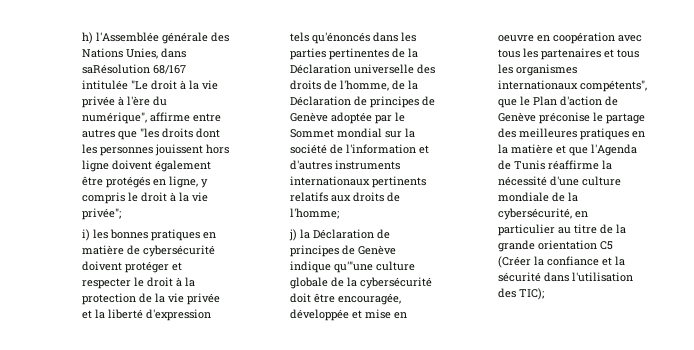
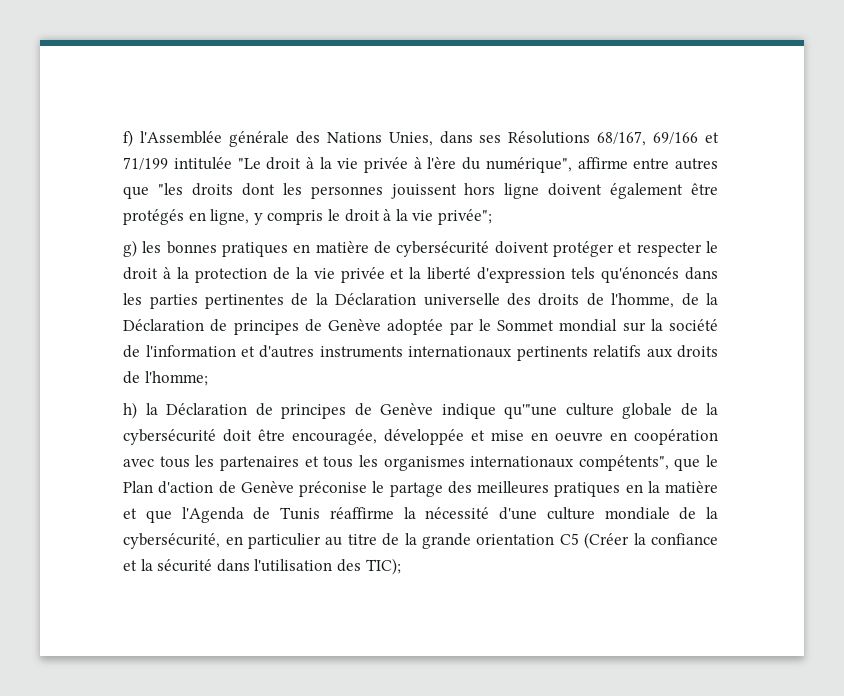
- h) l'Assemblée générale des Nations Unies, dans saRésolution 68/167 intitulée "Le droit à la vie privée à l'ère du numérique", affirme entre autres que "les droits dont les personnes jouissent hors ligne doivent également être protégés en ligne, y compris le droit à la vie privée";
+ f) l'Assemblée générale des Nations Unies, dans ses Résolutions 68/167, 69/166 et 71/199 intitulée "Le droit à la vie privée à l'ère du numérique", affirme entre autres que "les droits dont les personnes jouissent hors ligne doivent également être protégés en ligne, y compris le droit à la vie privée";
- i) les bonnes pratiques en matière de cybersécurité doivent protéger et respecter le droit à la protection de la vie privée et la liberté d'expression tels qu'énoncés dans les parties pertinentes de la Déclaration universelle des droits de l'homme, de la Déclaration de principes de Genève adoptée par le Sommet mondial sur la société de l'information et d'autres instruments internationaux pertinents relatifs aux droits de l'homme;
+ g) les bonnes pratiques en matière de cybersécurité doivent protéger et respecter le droit à la protection de la vie privée et la liberté d'expression tels qu'énoncés dans les parties pertinentes de la Déclaration universelle des droits de l'homme, de la Déclaration de principes de Genève adoptée par le Sommet mondial sur la société de l'information et d'autres instruments internationaux pertinents relatifs aux droits de l'homme;
- j) la Déclaration de principes de Genève indique qu'"une culture globale de la cybersécurité doit être encouragée, développée et mise en oeuvre en coopération avec tous les partenaires et tous les organismes internationaux compétents", que le Plan d'action de Genève préconise le partage des meilleures pratiques en la matière et que l'Agenda de Tunis réaffirme la nécessité d'une culture mondiale de la cybersécurité, en particulier au titre de la grande orientation C5 (Créer la confiance et la sécurité dans l'utilisation des TIC);
+ h) la Déclaration de principes de Genève indique qu'"une culture globale de la cybersécurité doit être encouragée, développée et mise en oeuvre en coopération avec tous les partenaires et tous les organismes internationaux compétents", que le Plan d'action de Genève préconise le partage des meilleures pratiques en la matière et que l'Agenda de Tunis réaffirme la nécessité d'une culture mondiale de la cybersécurité, en particulier au titre de la grande orientation C5 (Créer la confiance et la sécurité dans l'utilisation des TIC);

